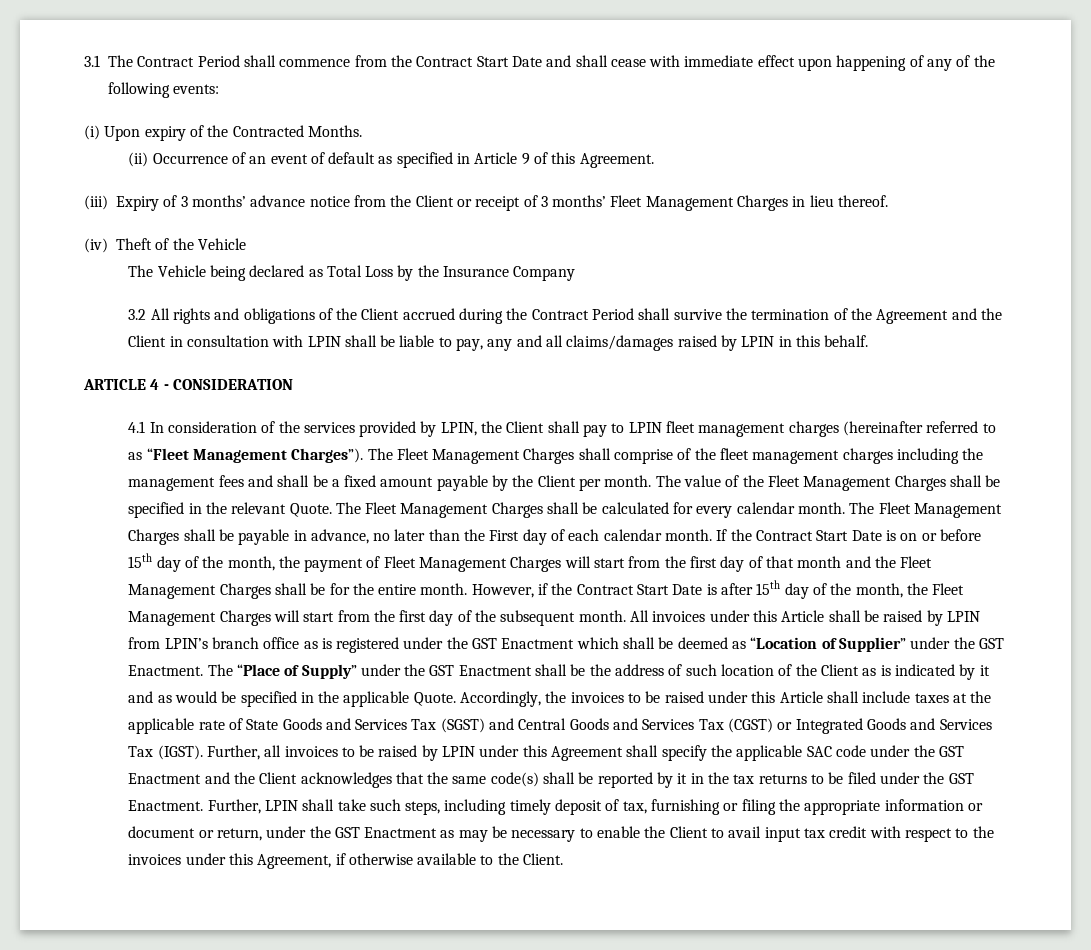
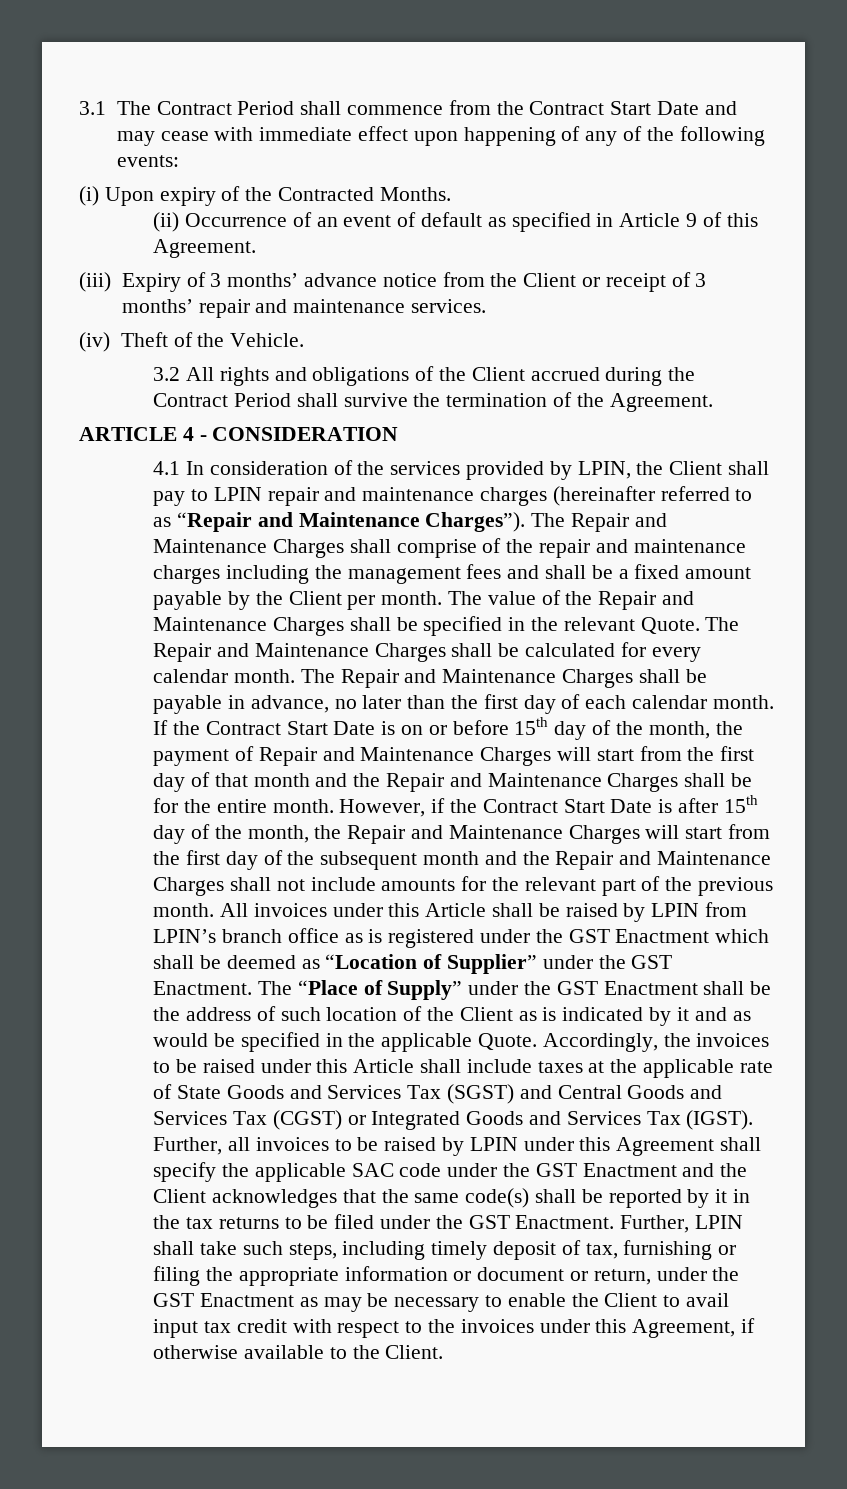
- 3.1 The Contract Period shall commence from the Contract Start Date and shall cease with immediate effect upon happening of any of the following events:
+ 3.1 The Contract Period shall commence from the Contract Start Date and may cease with immediate effect upon happening of any of the following events:
- (iii) Expiry of 3 months’ advance notice from the Client or receipt of 3 months’ Fleet Management Charges in lieu thereof.
- (iv) Theft of the Vehicle
- The Vehicle being declared as Total Loss by the Insurance Company
+ (iii) Expiry of 3 months’ advance notice from the Client or receipt of 3 months’ repair and maintenance services.
+ (iv) Theft of the Vehicle.
- 3.2 All rights and obligations of the Client accrued during the Contract Period shall survive the termination of the Agreement and the Client in consultation with LPIN shall be liable to pay, any and all claims/damages raised by LPIN in this behalf.
+ 3.2 All rights and obligations of the Client accrued during the Contract Period shall survive the termination of the Agreement.
- 4.1 In consideration of the services provided by LPIN, the Client shall pay to LPIN fleet management charges (hereinafter referred to as “Fleet Management Charges”). The Fleet Management Charges shall comprise of the fleet management charges including the management fees and shall be a fixed amount payable by the Client per month.
+ 4.1 In consideration of the services provided by LPIN, the Client shall pay to LPIN repair and maintenance charges (hereinafter referred to as “Repair and Maintenance Charges”). The Repair and Maintenance Charges shall comprise of the repair and maintenance charges including the management fees and shall be a fixed amount payable by the Client per month.
- The value of the Fleet Management Charges shall be specified in the relevant Quote.
+ The value of the Repair and Maintenance Charges shall be specified in the relevant Quote.
- The Fleet Management Charges shall be calculated for every calendar month.
+ The Repair and Maintenance Charges shall be calculated for every calendar month.
- The Fleet Management Charges shall be payable in advance, no later than the First day of each calendar month.
+ The Repair and Maintenance Charges shall be payable in advance, no later than the first day of each calendar month.
- If the Contract Start Date is on or before 15th day of the month, the payment of Fleet Management Charges will start from the first day of that month and the Fleet Management Charges shall be for the entire month.
+ If the Contract Start Date is on or before 15th day of the month, the payment of Repair and Maintenance Charges will start from the first day of that month and the Repair and Maintenance Charges shall be for the entire month.
- However, if the Contract Start Date is after 15th day of the month, the Fleet Management Charges will start from the first day of the subsequent month.
+ However, if the Contract Start Date is after 15th day of the month, the Repair and Maintenance Charges will start from the first day of the subsequent month and the Repair and Maintenance Charges shall not include amounts for the relevant part of the previous month.

